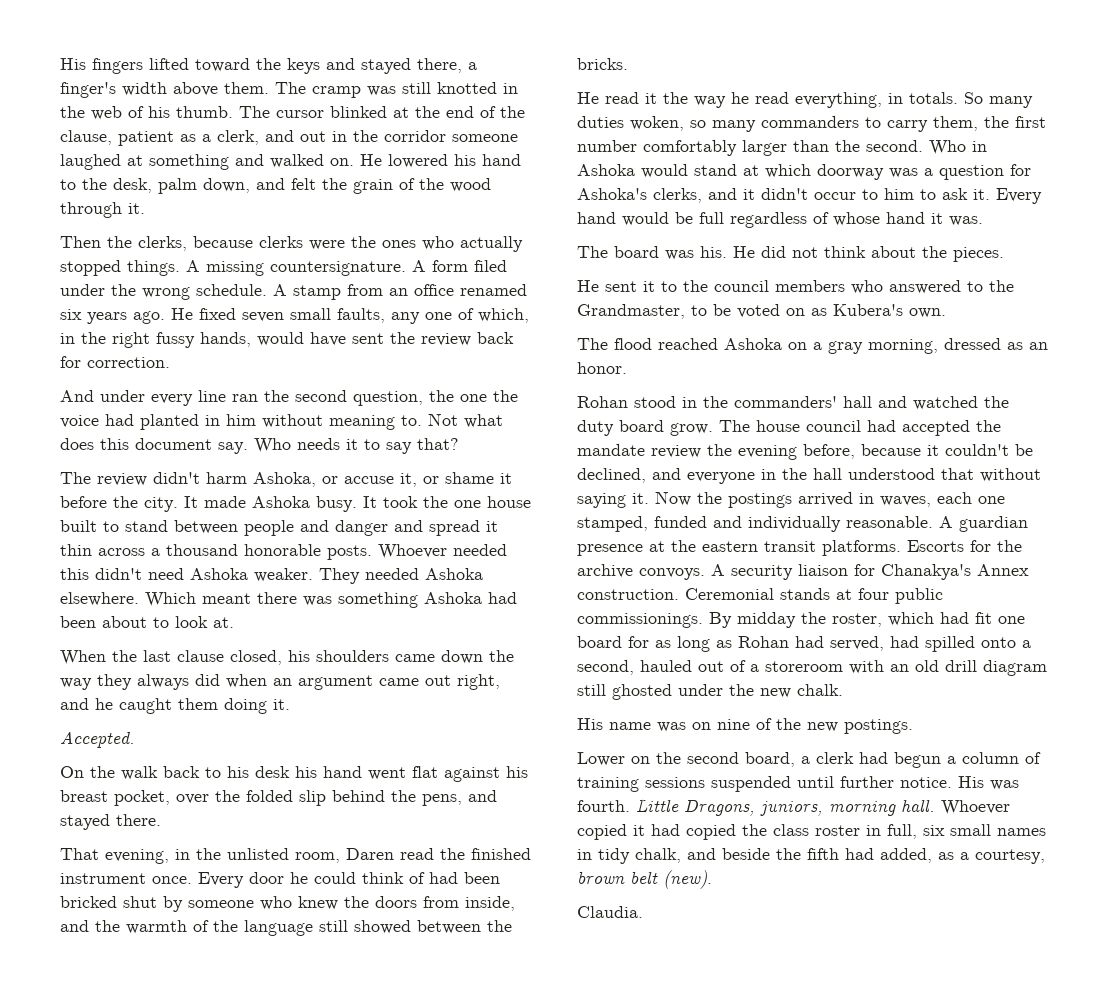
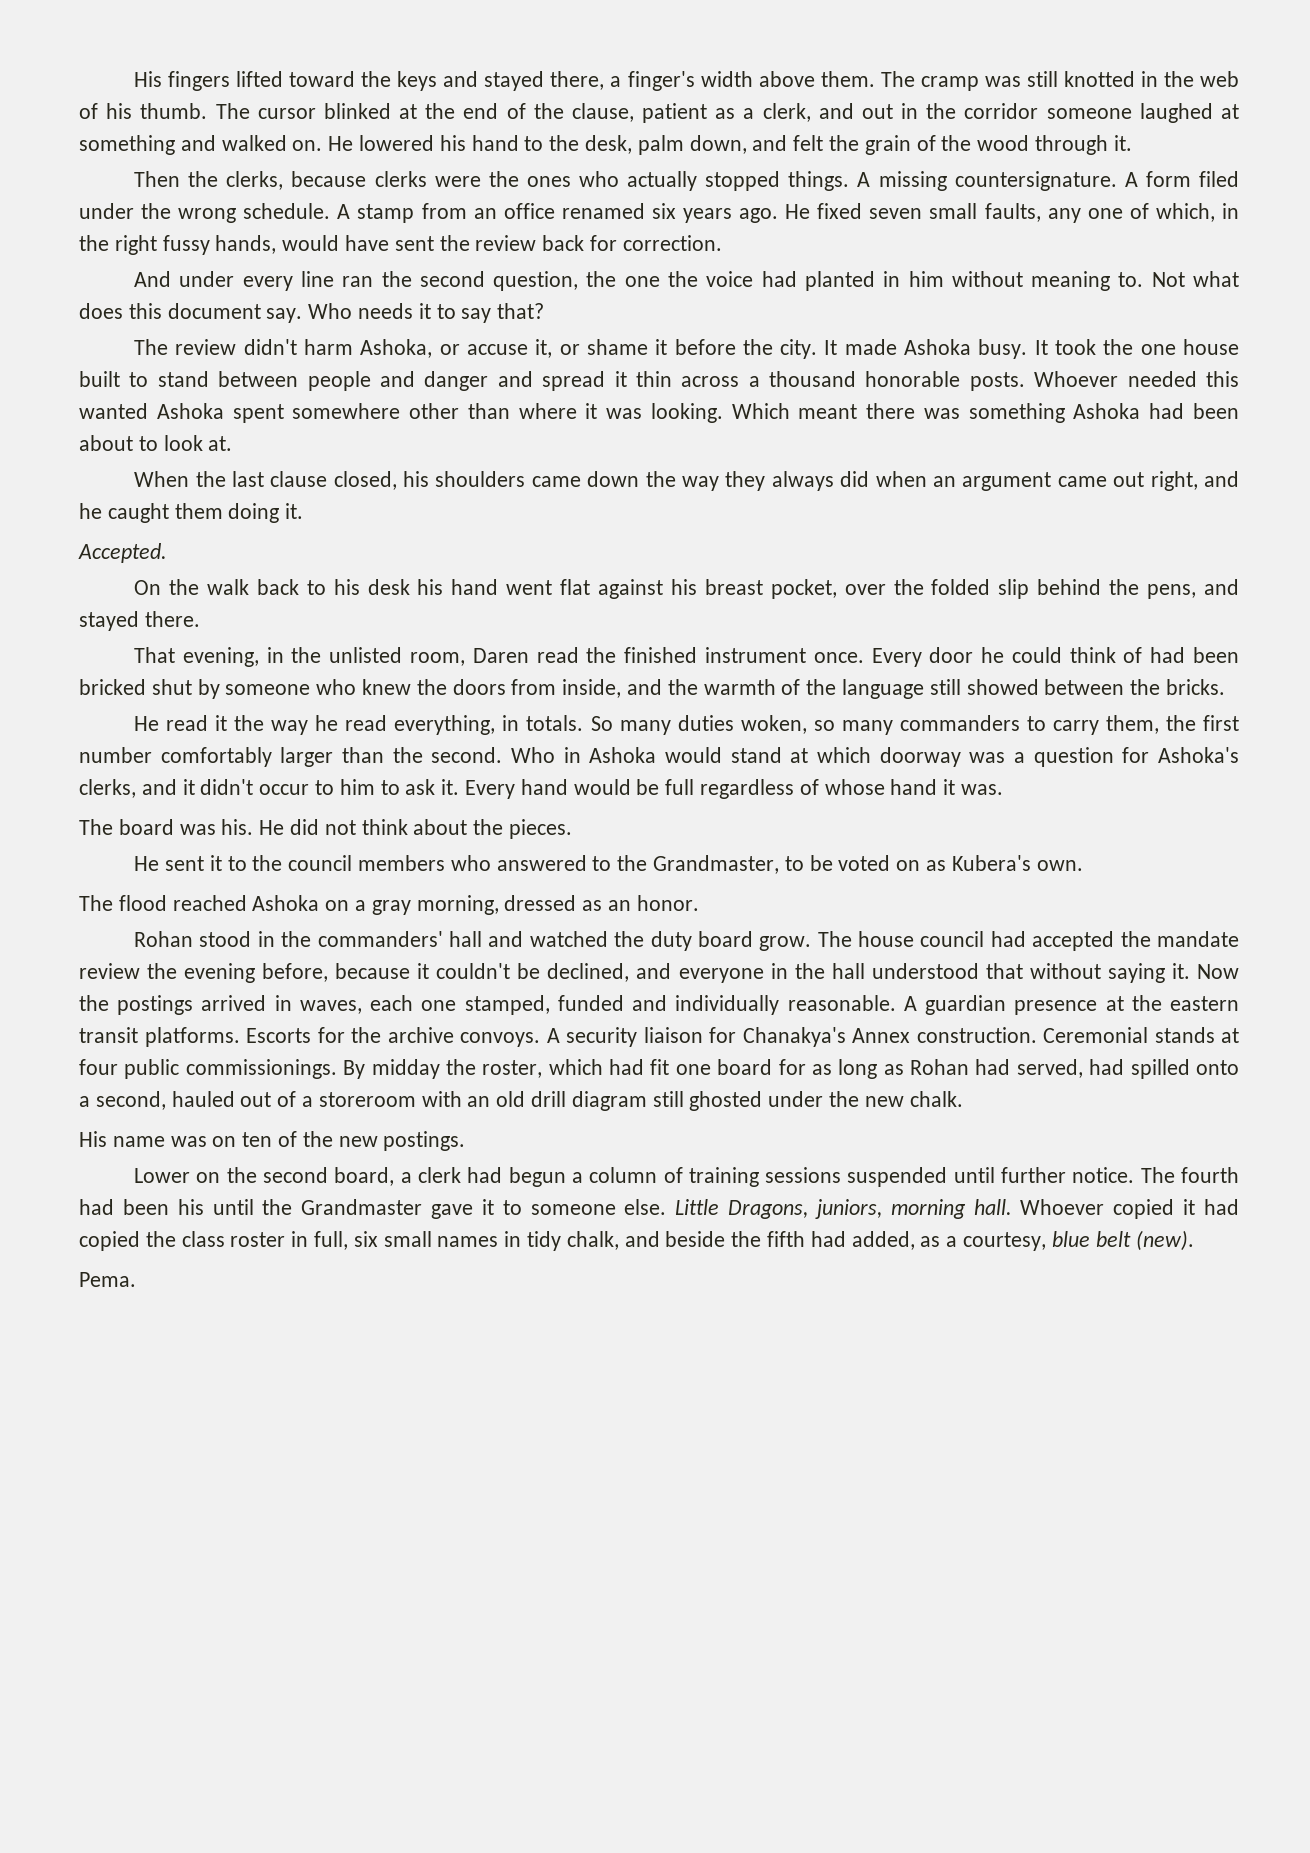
- Whoever needed this didn't need Ashoka weaker. They needed Ashoka elsewhere.
+ Whoever needed this wanted Ashoka spent somewhere other than where it was looking.
- His name was on nine of the new postings.
+ His name was on ten of the new postings.
- His was fourth.
+ The fourth had been his until the Grandmaster gave it to someone else.
- Whoever copied it had copied the class roster in full, six small names in tidy chalk, and beside the fifth had added, as a courtesy, brown belt (new).
+ Whoever copied it had copied the class roster in full, six small names in tidy chalk, and beside the fifth had added, as a courtesy, blue belt (new).
- Claudia.
+ Pema.

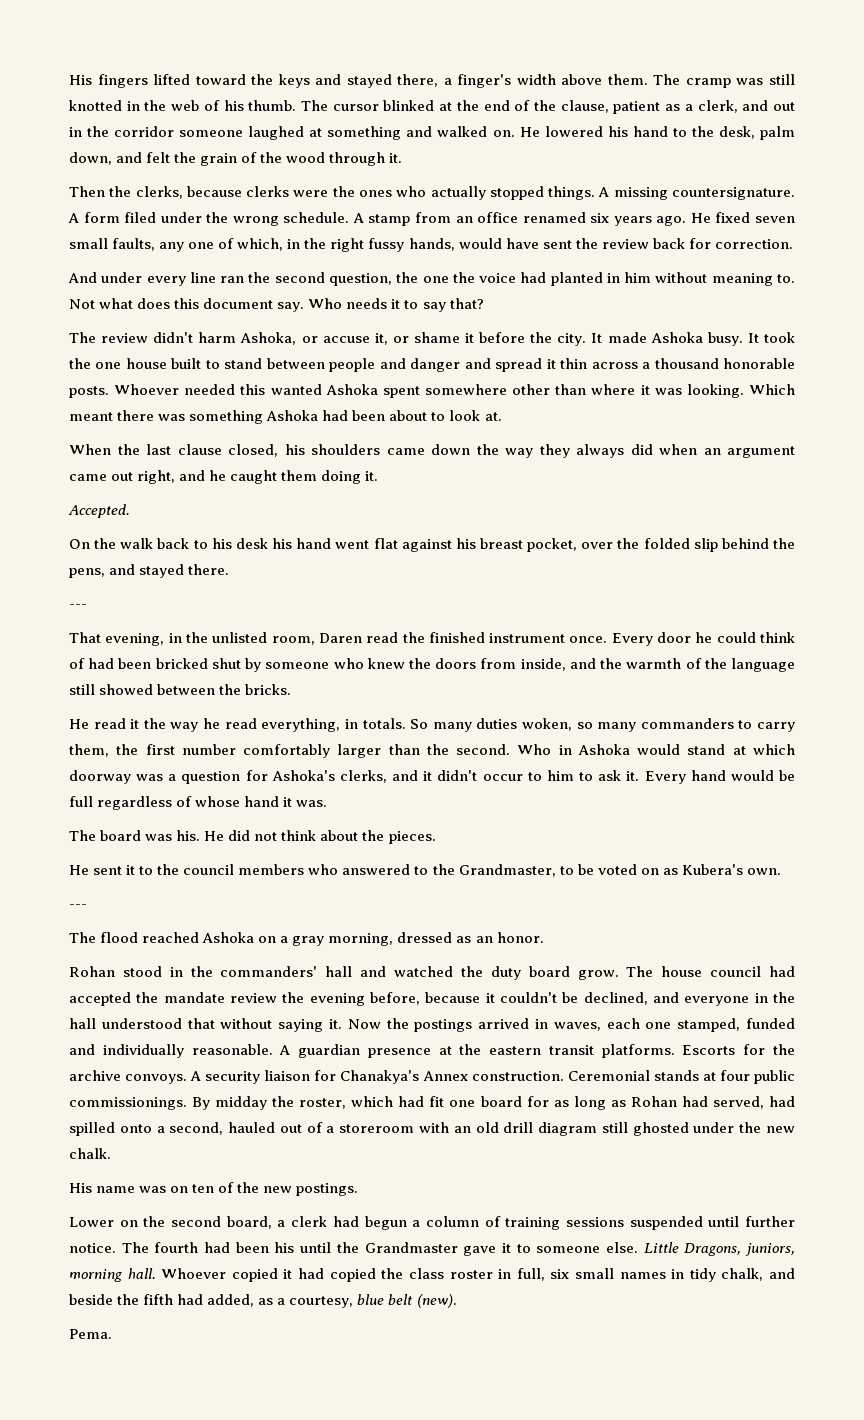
  On the walk back to his desk his hand went flat against his breast pocket, over the folded slip behind the pens, and stayed there.
+ ---
  He sent it to the council members who answered to the Grandmaster, to be voted on as Kubera's own.
+ ---

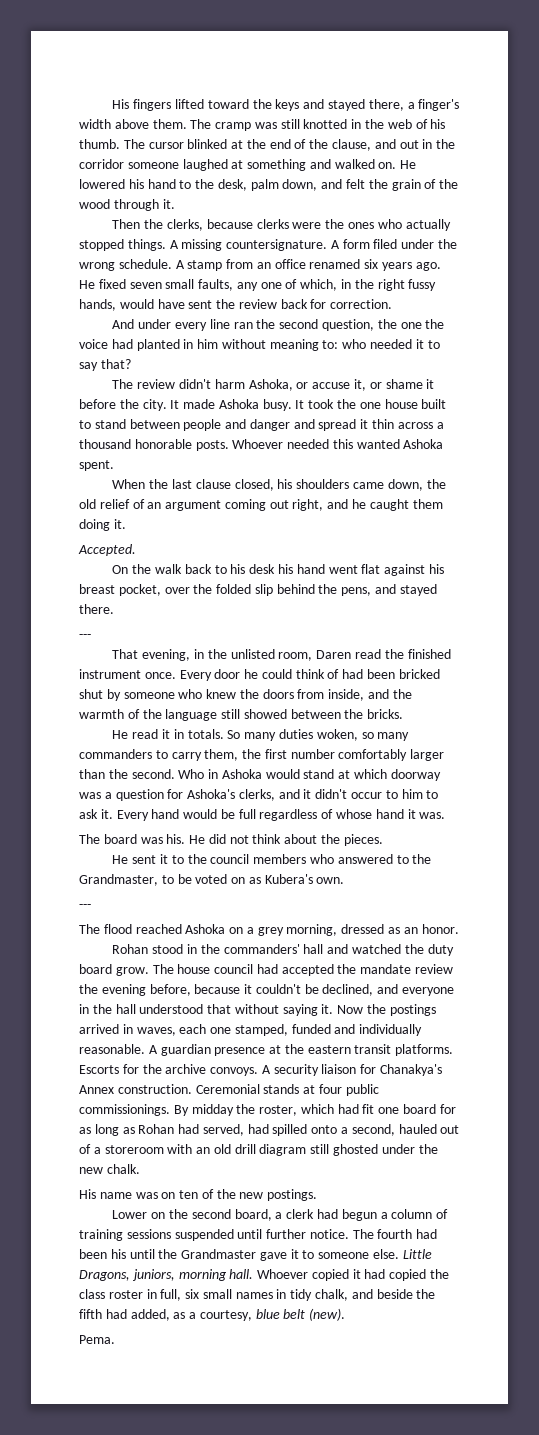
- The cursor blinked at the end of the clause, patient as a clerk, and out in the corridor someone laughed at something and walked on.
+ The cursor blinked at the end of the clause, and out in the corridor someone laughed at something and walked on.
- And under every line ran the second question, the one the voice had planted in him without meaning to. Not what does this document say. Who needs it to say that?
+ And under every line ran the second question, the one the voice had planted in him without meaning to: who needed it to say that?
- Whoever needed this wanted Ashoka spent somewhere other than where it was looking. Which meant there was something Ashoka had been about to look at.
+ Whoever needed this wanted Ashoka spent.
- When the last clause closed, his shoulders came down the way they always did when an argument came out right, and he caught them doing it.
+ When the last clause closed, his shoulders came down, the old relief of an argument coming out right, and he caught them doing it.
- He read it the way he read everything, in totals.
+ He read it in totals.
- The flood reached Ashoka on a gray morning, dressed as an honor.
+ The flood reached Ashoka on a grey morning, dressed as an honor.

